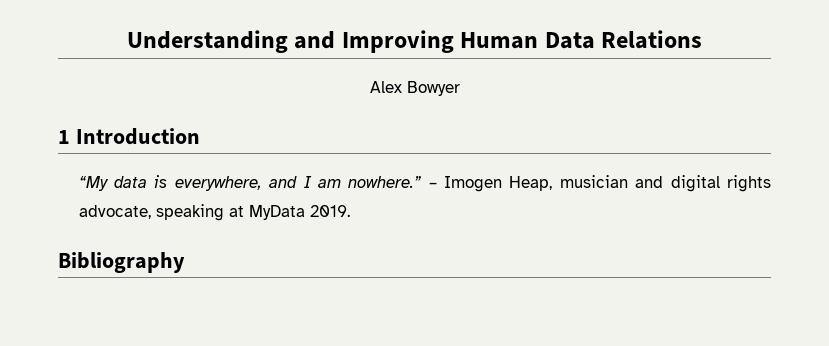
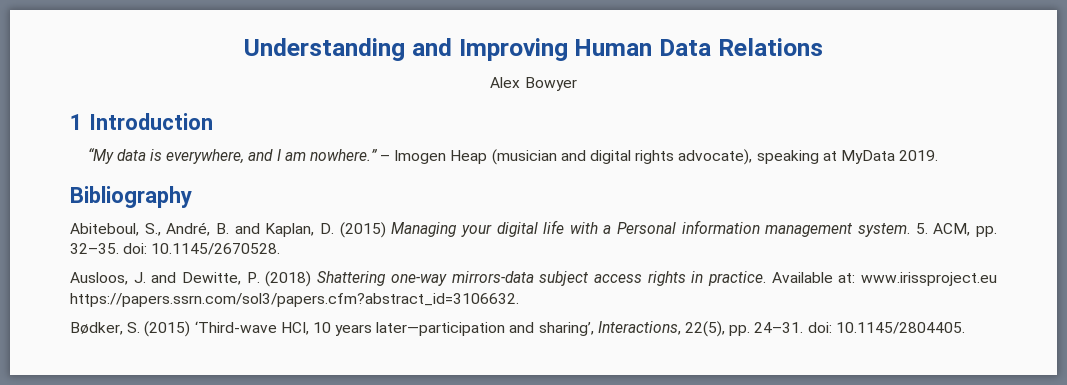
- – Imogen Heap, musician and digital rights advocate, speaking at MyData 2019.
+ – Imogen Heap (musician and digital rights advocate), speaking at MyData 2019.
+ Abiteboul, S., André, B. and Kaplan, D. (2015) Managing your digital life with a Personal information management system. 5. ACM, pp. 32–35. doi: 10.1145/2670528.
+ Ausloos, J. and Dewitte, P. (2018) Shattering one-way mirrors-data subject access rights in practice. Available at: www.irissproject.eu https://papers.ssrn.com/sol3/papers.cfm?abstract_id=3106632.
+ Bødker, S. (2015) ‘Third-wave HCI, 10 years later—participation and sharing’, Interactions, 22(5), pp. 24–31. doi: 10.1145/2804405.

